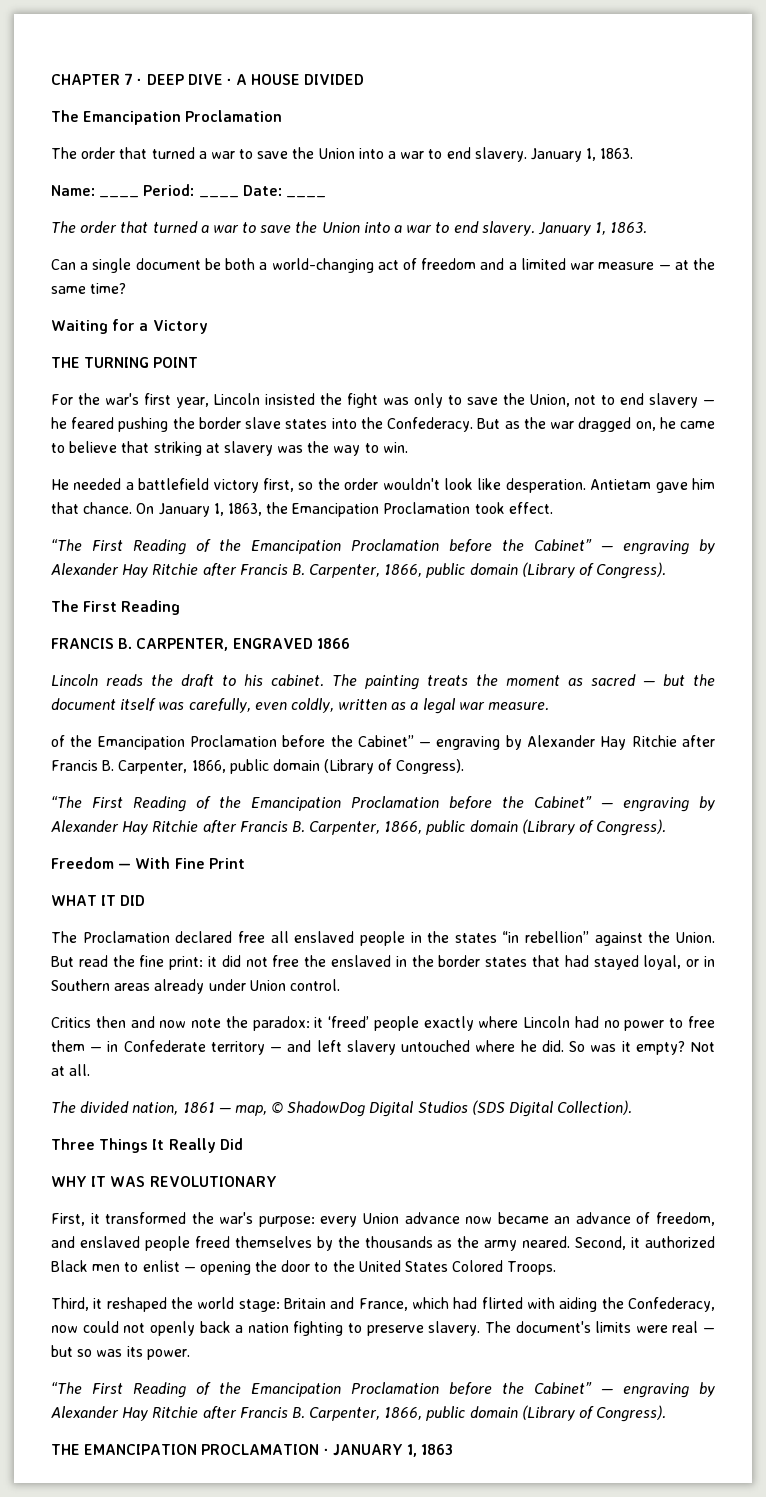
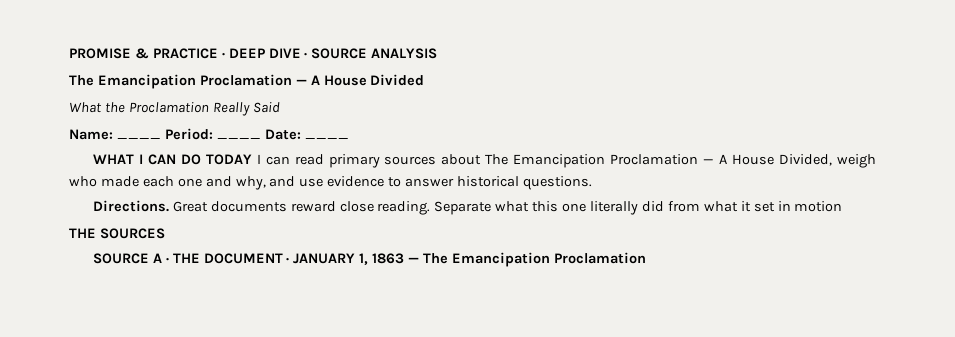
- CHAPTER 7 · DEEP DIVE · A HOUSE DIVIDED
- The Emancipation Proclamation
- The order that turned a war to save the Union into a war to end slavery. January 1, 1863.
+ PROMISE & PRACTICE · DEEP DIVE · SOURCE ANALYSIS
+ The Emancipation Proclamation — A House Divided
+ What the Proclamation Really Said
  Name: ____ Period: ____ Date: ____
- The order that turned a war to save the Union into a war to end slavery. January 1, 1863.
- Can a single document be both a world-changing act of freedom and a limited war measure — at the same time?
- Waiting for a Victory
- THE TURNING POINT
- For the war's first year, Lincoln insisted the fight was only to save the Union, not to end slavery — he feared pushing the border slave states into the Confederacy. But as the war dragged on, he came to believe that striking at slavery was the way to win.
- He needed a battlefield victory first, so the order wouldn't look like desperation. Antietam gave him that chance. On January 1, 1863, the Emancipation Proclamation took effect.
- “The First Reading of the Emancipation Proclamation before the Cabinet” — engraving by Alexander Hay Ritchie after Francis B. Carpenter, 1866, public domain (Library of Congress).
- The First Reading
- FRANCIS B. CARPENTER, ENGRAVED 1866
- Lincoln reads the draft to his cabinet. The painting treats the moment as sacred — but the document itself was carefully, even coldly, written as a legal war measure.
- of the Emancipation Proclamation before the Cabinet” — engraving by Alexander Hay Ritchie after Francis B. Carpenter, 1866, public domain (Library of Congress).
- “The First Reading of the Emancipation Proclamation before the Cabinet” — engraving by Alexander Hay Ritchie after Francis B. Carpenter, 1866, public domain (Library of Congress).
- Freedom — With Fine Print
- WHAT IT DID
- The Proclamation declared free all enslaved people in the states “in rebellion” against the Union. But read the fine print: it did not free the enslaved in the border states that had stayed loyal, or in Southern areas already under Union control.
- Critics then and now note the paradox: it ‘freed’ people exactly where Lincoln had no power to free them — in Confederate territory — and left slavery untouched where he did. So was it empty? Not at all.
- The divided nation, 1861 — map, © ShadowDog Digital Studios (SDS Digital Collection).
- Three Things It Really Did
- WHY IT WAS REVOLUTIONARY
- First, it transformed the war's purpose: every Union advance now became an advance of freedom, and enslaved people freed themselves by the thousands as the army neared. Second, it authorized Black men to enlist — opening the door to the United States Colored Troops.
- Third, it reshaped the world stage: Britain and France, which had flirted with aiding the Confederacy, now could not openly back a nation fighting to preserve slavery. The document's limits were real — but so was its power.
- “The First Reading of the Emancipation Proclamation before the Cabinet” — engraving by Alexander Hay Ritchie after Francis B. Carpenter, 1866, public domain (Library of Congress).
- THE EMANCIPATION PROCLAMATION · JANUARY 1, 1863
+ WHAT I CAN DO TODAY I can read primary sources about The Emancipation Proclamation — A House Divided, weigh who made each one and why, and use evidence to answer historical questions.
+ Directions. Great documents reward close reading. Separate what this one literally did from what it set in motion
+ THE SOURCES
+ SOURCE A · THE DOCUMENT · JANUARY 1, 1863 — The Emancipation Proclamation

